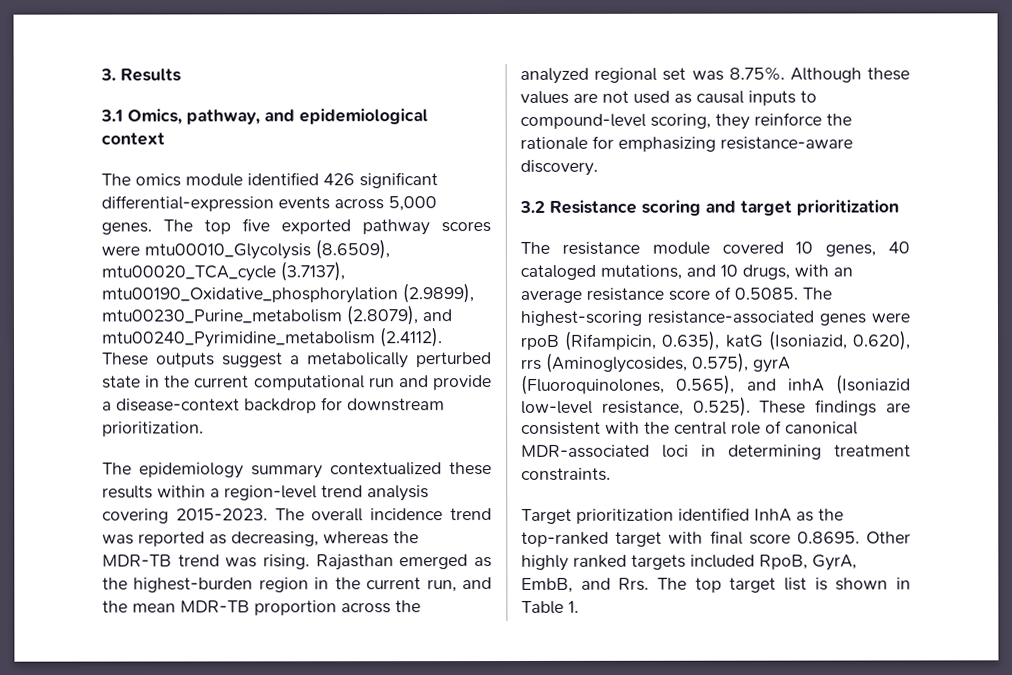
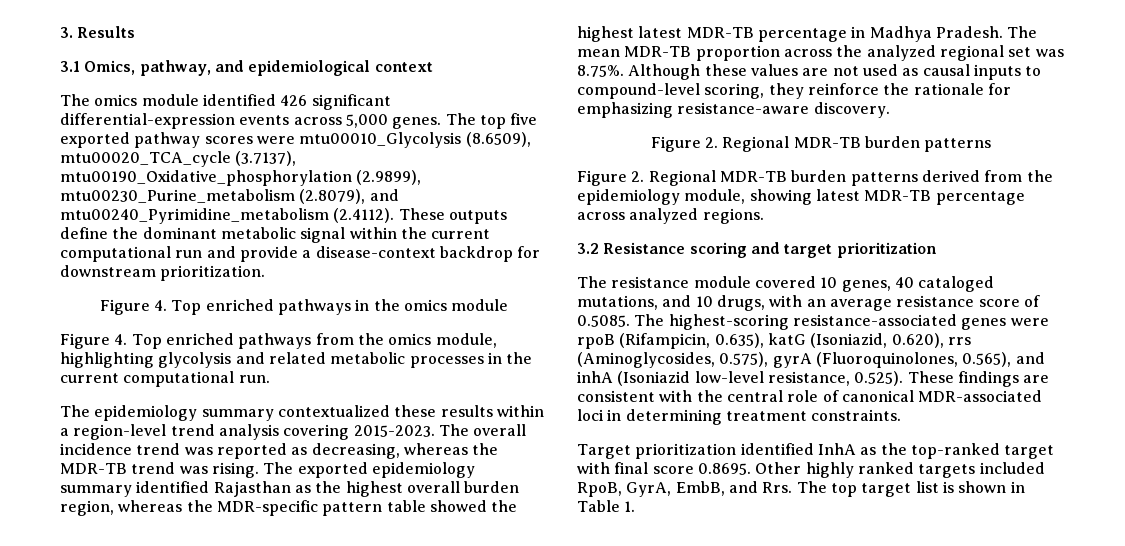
- The top five exported pathway scores were mtu00010_Glycolysis (8.6509), mtu00020_TCA_cycle (3.7137), mtu00190_Oxidative_phosphorylation (2.9899), mtu00230_Purine_metabolism (2.8079), and mtu00240_Pyrimidine_metabolism (2.4112). These outputs suggest a metabolically perturbed state in the current computational run and provide a disease-context backdrop for downstream prioritization.
+ The top five exported pathway scores were mtu00010_Glycolysis (8.6509), mtu00020_TCA_cycle (3.7137), mtu00190_Oxidative_phosphorylation (2.9899), mtu00230_Purine_metabolism (2.8079), and mtu00240_Pyrimidine_metabolism (2.4112). These outputs define the dominant metabolic signal within the current computational run and provide a disease-context backdrop for downstream prioritization.
+ Figure 4. Top enriched pathways in the omics module
+ Figure 4. Top enriched pathways from the omics module, highlighting glycolysis and related metabolic processes in the current computational run.
- Rajasthan emerged as the highest-burden region in the current run, and the mean MDR-TB proportion across the analyzed regional set was 8.75%. Although these values are not used as causal inputs to compound-level scoring, they reinforce the rationale for emphasizing resistance-aware discovery.
+ The exported epidemiology summary identified Rajasthan as the highest overall burden region, whereas the MDR-specific pattern table showed the highest latest MDR-TB percentage in Madhya Pradesh. The mean MDR-TB proportion across the analyzed regional set was 8.75%. Although these values are not used as causal inputs to compound-level scoring, they reinforce the rationale for emphasizing resistance-aware discovery.
+ Figure 2. Regional MDR-TB burden patterns
+ Figure 2. Regional MDR-TB burden patterns derived from the epidemiology module, showing latest MDR-TB percentage across analyzed regions.

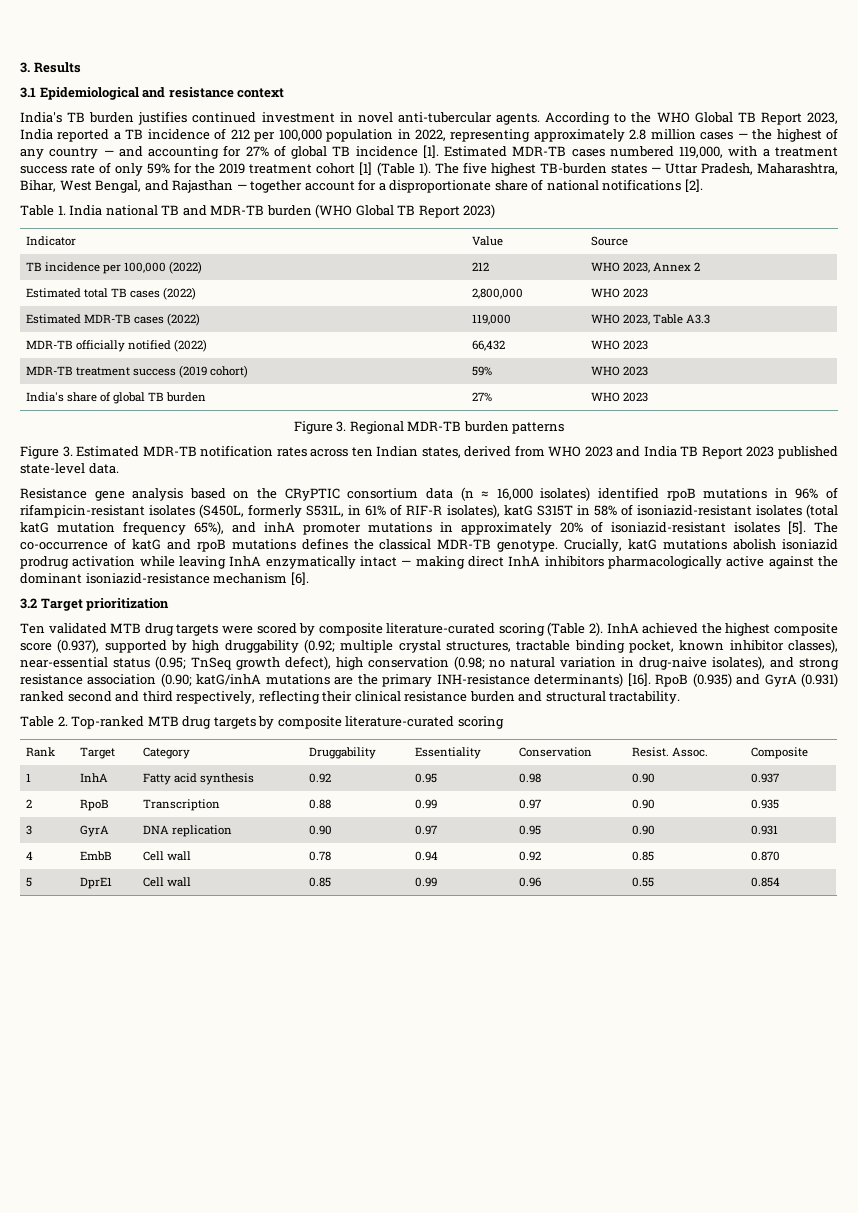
- 3.1 Omics, pathway, and epidemiological context
- The omics module identified 426 significant differential-expression events across 5,000 genes. The top five exported pathway scores were mtu00010_Glycolysis (8.6509), mtu00020_TCA_cycle (3.7137), mtu00190_Oxidative_phosphorylation (2.9899), mtu00230_Purine_metabolism (2.8079), and mtu00240_Pyrimidine_metabolism (2.4112). These outputs define the dominant metabolic signal within the current computational run and provide a disease-context backdrop for downstream prioritization.
- Figure 4. Top enriched pathways in the omics module
- Figure 4. Top enriched pathways from the omics module, highlighting glycolysis and related metabolic processes in the current computational run.
- The epidemiology summary contextualized these results within a region-level trend analysis covering 2015-2023. The overall incidence trend was reported as decreasing, whereas the MDR-TB trend was rising. The exported epidemiology summary identified Rajasthan as the highest overall burden region, whereas the MDR-specific pattern table showed the highest latest MDR-TB percentage in Madhya Pradesh. The mean MDR-TB proportion across the analyzed regional set was 8.75%. Although these values are not used as causal inputs to compound-level scoring, they reinforce the rationale for emphasizing resistance-aware discovery.
- Figure 2. Regional MDR-TB burden patterns
+ 3.1 Epidemiological and resistance context
+ India's TB burden justifies continued investment in novel anti-tubercular agents. According to the WHO Global TB Report 2023, India reported a TB incidence of 212 per 100,000 population in 2022, representing approximately 2.8 million cases — the highest of any country — and accounting for 27% of global TB incidence [1]. Estimated MDR-TB cases numbered 119,000, with a treatment success rate of only 59% for the 2019 treatment cohort [1] (Table 1). The five highest TB-burden states — Uttar Pradesh, Maharashtra, Bihar, West Bengal, and Rajasthan — together account for a disproportionate share of national notifications [2].
+ Table 1. India national TB and MDR-TB burden (WHO Global TB Report 2023)
+ Indicator | Value | Source
+ TB incidence per 100,000 (2022) | 212 | WHO 2023, Annex 2
+ Estimated total TB cases (2022) | 2,800,000 | WHO 2023
+ Estimated MDR-TB cases (2022) | 119,000 | WHO 2023, Table A3.3
+ MDR-TB officially notified (2022) | 66,432 | WHO 2023
+ MDR-TB treatment success (2019 cohort) | 59% | WHO 2023
+ India's share of global TB burden | 27% | WHO 2023
+ Figure 3. Regional MDR-TB burden patterns
- Figure 2. Regional MDR-TB burden patterns derived from the epidemiology module, showing latest MDR-TB percentage across analyzed regions.
- 3.2 Resistance scoring and target prioritization
- The resistance module covered 10 genes, 40 cataloged mutations, and 10 drugs, with an average resistance score of 0.5085. The highest-scoring resistance-associated genes were rpoB (Rifampicin, 0.635), katG (Isoniazid, 0.620), rrs (Aminoglycosides, 0.575), gyrA (Fluoroquinolones, 0.565), and inhA (Isoniazid low-level resistance, 0.525). These findings are consistent with the central role of canonical MDR-associated loci in determining treatment constraints.
- Target prioritization identified InhA as the top-ranked target with final score 0.8695. Other highly ranked targets included RpoB, GyrA, EmbB, and Rrs. The top target list is shown in Table 1.
+ Figure 3. Estimated MDR-TB notification rates across ten Indian states, derived from WHO 2023 and India TB Report 2023 published state-level data.
+ Resistance gene analysis based on the CRyPTIC consortium data (n ≈ 16,000 isolates) identified rpoB mutations in 96% of rifampicin-resistant isolates (S450L, formerly S531L, in 61% of RIF-R isolates), katG S315T in 58% of isoniazid-resistant isolates (total katG mutation frequency 65%), and inhA promoter mutations in approximately 20% of isoniazid-resistant isolates [5]. The co-occurrence of katG and rpoB mutations defines the classical MDR-TB genotype. Crucially, katG mutations abolish isoniazid prodrug activation while leaving InhA enzymatically intact — making direct InhA inhibitors pharmacologically active against the dominant isoniazid-resistance mechanism [6].
+ 3.2 Target prioritization
+ Ten validated MTB drug targets were scored by composite literature-curated scoring (Table 2). InhA achieved the highest composite score (0.937), supported by high druggability (0.92; multiple crystal structures, tractable binding pocket, known inhibitor classes), near-essential status (0.95; TnSeq growth defect), high conservation (0.98; no natural variation in drug-naive isolates), and strong resistance association (0.90; katG/inhA mutations are the primary INH-resistance determinants) [16]. RpoB (0.935) and GyrA (0.931) ranked second and third respectively, reflecting their clinical resistance burden and structural tractability.
+ Table 2. Top-ranked MTB drug targets by composite literature-curated scoring
+ Rank | Target | Category | Druggability | Essentiality | Conservation | Resist. Assoc. | Composite
+ 1 | InhA | Fatty acid synthesis | 0.92 | 0.95 | 0.98 | 0.90 | 0.937
+ 2 | RpoB | Transcription | 0.88 | 0.99 | 0.97 | 0.90 | 0.935
+ 3 | GyrA | DNA replication | 0.90 | 0.97 | 0.95 | 0.90 | 0.931
+ 4 | EmbB | Cell wall | 0.78 | 0.94 | 0.92 | 0.85 | 0.870
+ 5 | DprE1 | Cell wall | 0.85 | 0.99 | 0.96 | 0.55 | 0.854

